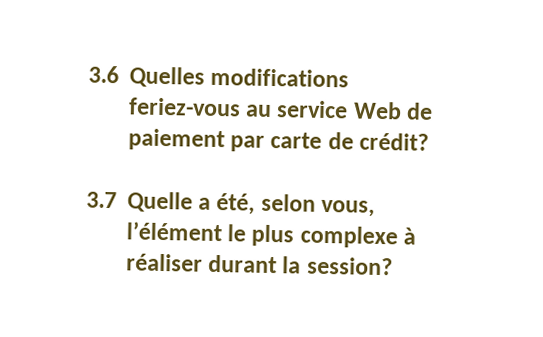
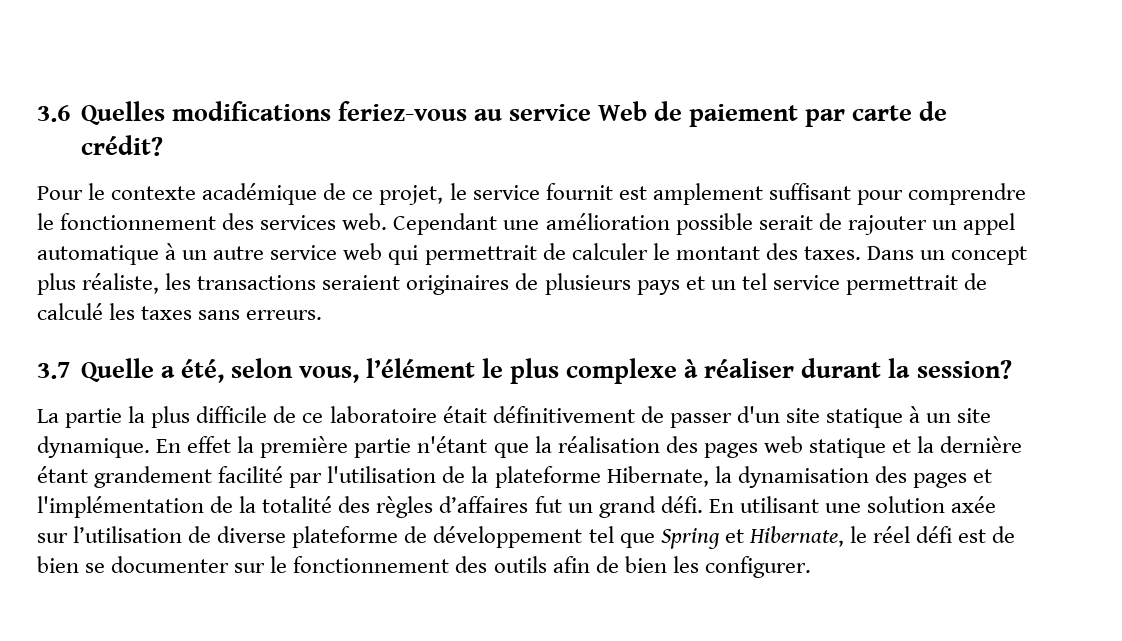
+ Pour le contexte académique de ce projet, le service fournit est amplement suffisant pour comprendre le fonctionnement des services web. Cependant une amélioration possible serait de rajouter un appel automatique à un autre service web qui permettrait de calculer le montant des taxes. Dans un concept plus réaliste, les transactions seraient originaires de plusieurs pays et un tel service permettrait de calculé les taxes sans erreurs.
+ La partie la plus difficile de ce laboratoire était définitivement de passer d'un site statique à un site dynamique. En effet la première partie n'étant que la réalisation des pages web statique et la dernière étant grandement facilité par l'utilisation de la plateforme Hibernate, la dynamisation des pages et l'implémentation de la totalité des règles d’affaires fut un grand défi. En utilisant une solution axée sur l’utilisation de diverse plateforme de développement tel que Spring et Hibernate, le réel défi est de bien se documenter sur le fonctionnement des outils afin de bien les configurer.

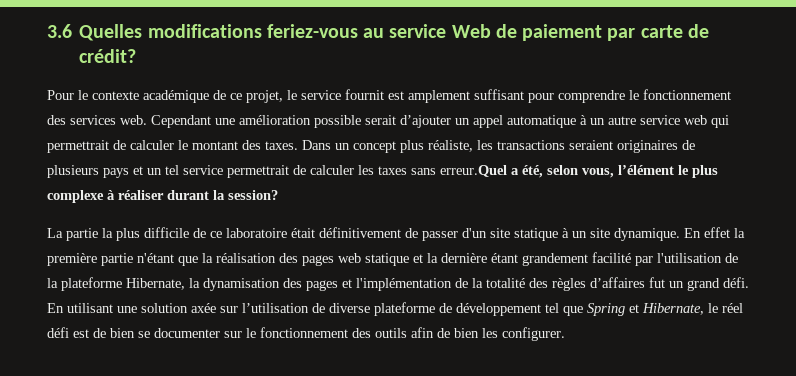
- Cependant une amélioration possible serait de rajouter un appel automatique à un autre service web qui permettrait de calculer le montant des taxes.
+ Cependant une amélioration possible serait d’ajouter un appel automatique à un autre service web qui permettrait de calculer le montant des taxes.
- Dans un concept plus réaliste, les transactions seraient originaires de plusieurs pays et un tel service permettrait de calculé les taxes sans erreurs.
- 3.7 Quelle a été, selon vous, l’élément le plus complexe à réaliser durant la session?
+ Dans un concept plus réaliste, les transactions seraient originaires de plusieurs pays et un tel service permettrait de calculer les taxes sans erreur.Quel a été, selon vous, l’élément le plus complexe à réaliser durant la session?

